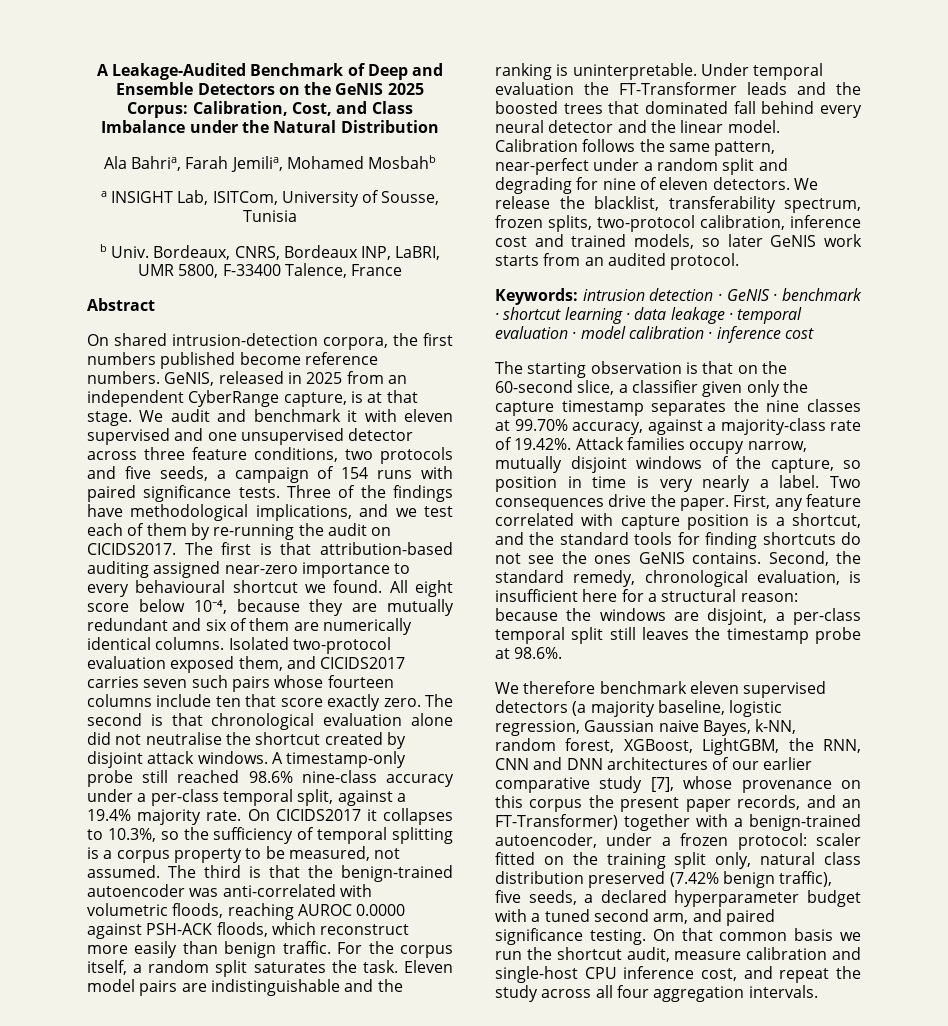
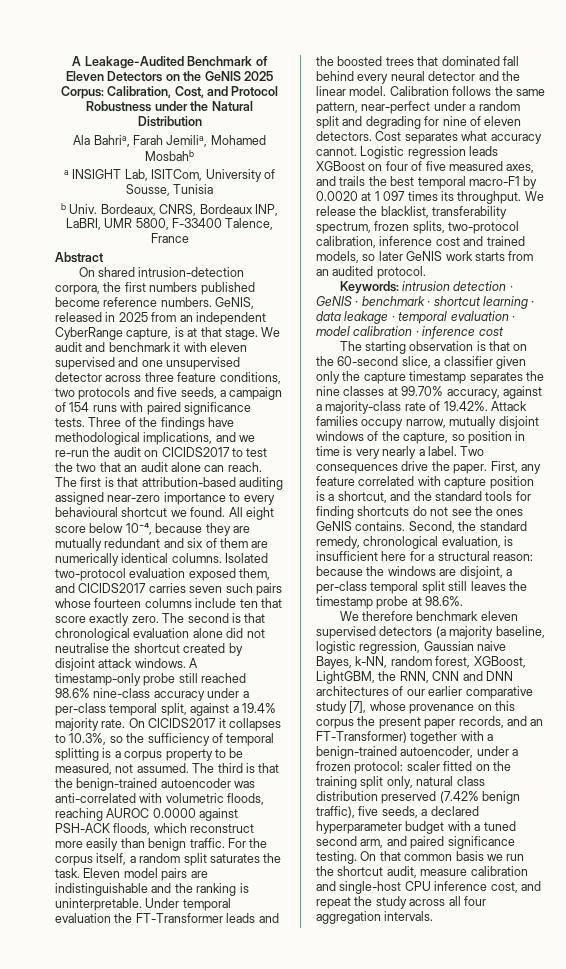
- A Leakage-Audited Benchmark of Deep and Ensemble Detectors on the GeNIS 2025 Corpus: Calibration, Cost, and Class Imbalance under the Natural Distribution
+ A Leakage-Audited Benchmark of Eleven Detectors on the GeNIS 2025 Corpus: Calibration, Cost, and Protocol Robustness under the Natural Distribution
- Three of the findings have methodological implications, and we test each of them by re-running the audit on CICIDS2017.
+ Three of the findings have methodological implications, and we re-run the audit on CICIDS2017 to test the two that an audit alone can reach.
+ Cost separates what accuracy cannot. Logistic regression leads XGBoost on four of five measured axes, and trails the best temporal macro-F1 by 0.0020 at 1 097 times its throughput.

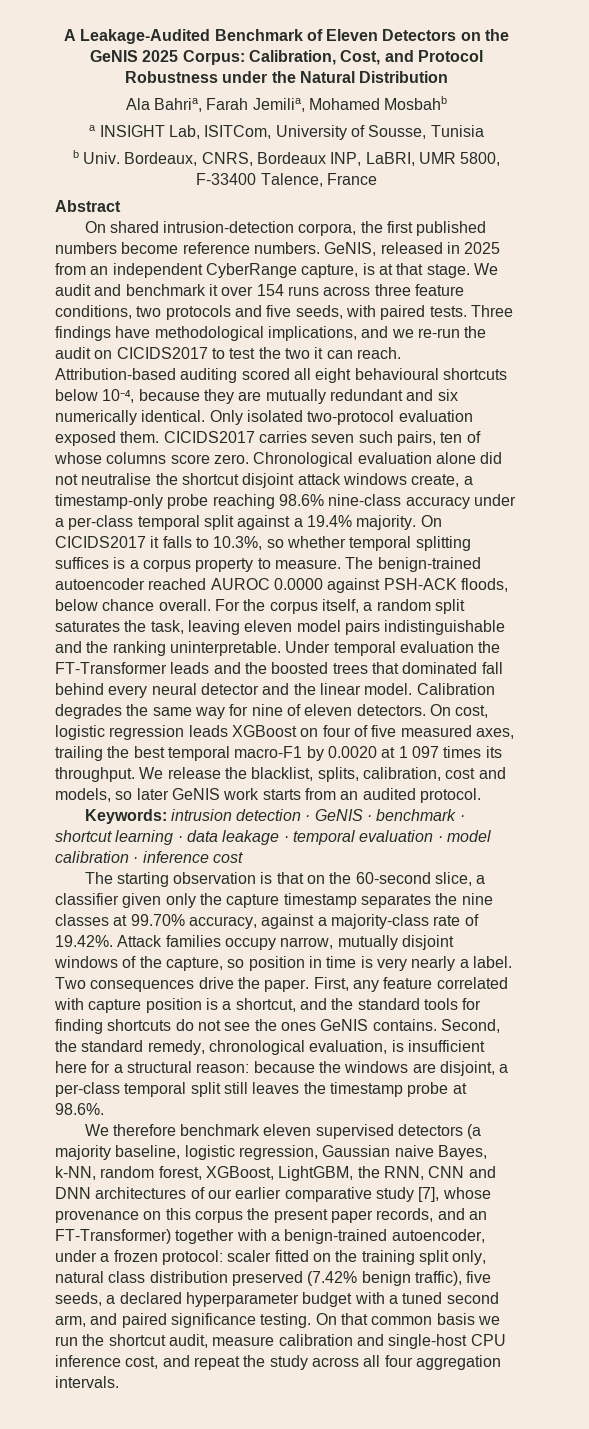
- On shared intrusion-detection corpora, the first numbers published become reference numbers.
+ On shared intrusion-detection corpora, the first published numbers become reference numbers.
- We audit and benchmark it with eleven supervised and one unsupervised detector across three feature conditions, two protocols and five seeds, a campaign of 154 runs with paired significance tests.
+ We audit and benchmark it over 154 runs across three feature conditions, two protocols and five seeds, with paired tests.
- Three of the findings have methodological implications, and we re-run the audit on CICIDS2017 to test the two that an audit alone can reach. The first is that attribution-based auditing assigned near-zero importance to every behavioural shortcut we found. All eight score below 10⁻⁴, because they are mutually redundant and six of them are numerically identical columns. Isolated two-protocol evaluation exposed them, and CICIDS2017 carries seven such pairs whose fourteen columns include ten that score exactly zero. The second is that chronological evaluation alone did not neutralise the shortcut created by disjoint attack windows. A timestamp-only probe still reached 98.6% nine-class accuracy under a per-class temporal split, against a 19.4% majority rate.
+ Three findings have methodological implications, and we re-run the audit on CICIDS2017 to test the two it can reach. Attribution-based auditing scored all eight behavioural shortcuts below 10⁻⁴, because they are mutually redundant and six numerically identical. Only isolated two-protocol evaluation exposed them. CICIDS2017 carries seven such pairs, ten of whose columns score zero. Chronological evaluation alone did not neutralise the shortcut disjoint attack windows create, a timestamp-only probe reaching 98.6% nine-class accuracy under a per-class temporal split against a 19.4% majority.
- On CICIDS2017 it collapses to 10.3%, so the sufficiency of temporal splitting is a corpus property to be measured, not assumed. The third is that the benign-trained autoencoder was anti-correlated with volumetric floods, reaching AUROC 0.0000 against PSH-ACK floods, which reconstruct more easily than benign traffic.
+ On CICIDS2017 it falls to 10.3%, so whether temporal splitting suffices is a corpus property to measure. The benign-trained autoencoder reached AUROC 0.0000 against PSH-ACK floods, below chance overall.
- For the corpus itself, a random split saturates the task. Eleven model pairs are indistinguishable and the ranking is uninterpretable.
+ For the corpus itself, a random split saturates the task, leaving eleven model pairs indistinguishable and the ranking uninterpretable.
- Calibration follows the same pattern, near-perfect under a random split and degrading for nine of eleven detectors.
+ Calibration degrades the same way for nine of eleven detectors.
- Cost separates what accuracy cannot. Logistic regression leads XGBoost on four of five measured axes, and trails the best temporal macro-F1 by 0.0020 at 1 097 times its throughput.
+ On cost, logistic regression leads XGBoost on four of five measured axes, trailing the best temporal macro-F1 by 0.0020 at 1 097 times its throughput.
- We release the blacklist, transferability spectrum, frozen splits, two-protocol calibration, inference cost and trained models, so later GeNIS work starts from an audited protocol.
+ We release the blacklist, splits, calibration, cost and models, so later GeNIS work starts from an audited protocol.

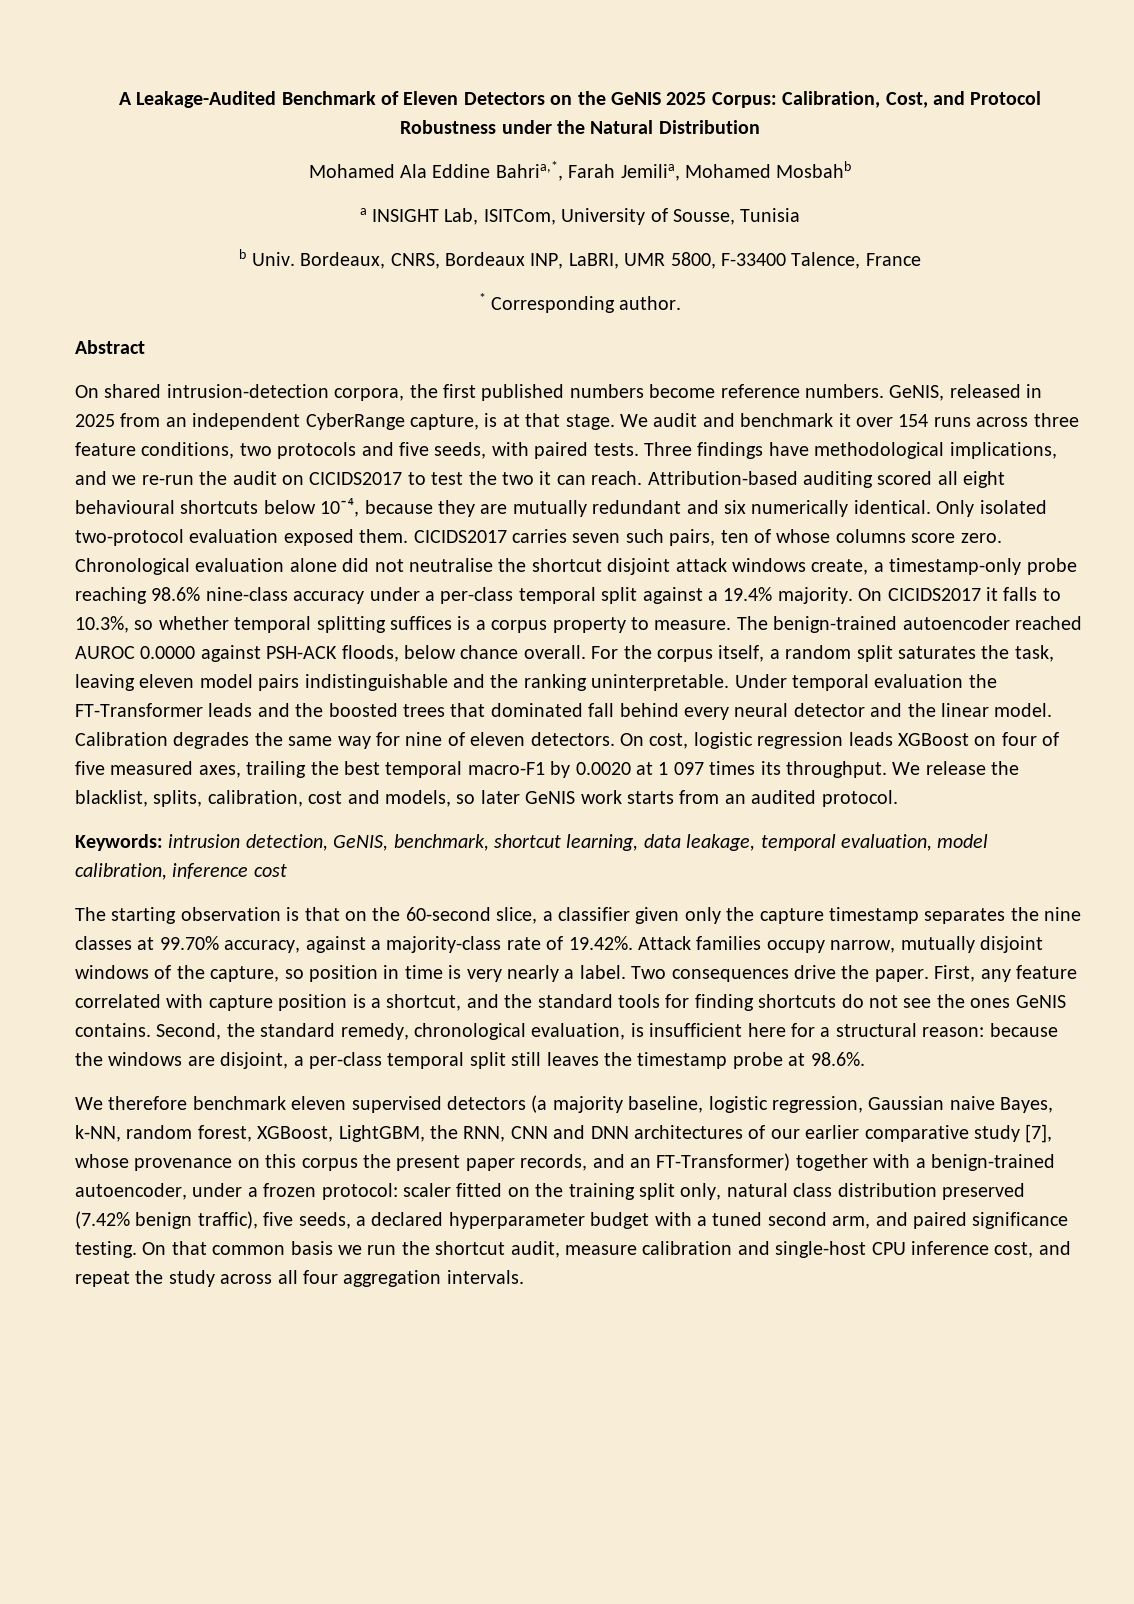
- Ala Bahria, Farah Jemilia, Mohamed Mosbahb
+ Mohamed Ala Eddine Bahria,*, Farah Jemilia, Mohamed Mosbahb
+ * Corresponding author.
- Keywords: intrusion detection · GeNIS · benchmark · shortcut learning · data leakage · temporal evaluation · model calibration · inference cost
+ Keywords: intrusion detection, GeNIS, benchmark, shortcut learning, data leakage, temporal evaluation, model calibration, inference cost

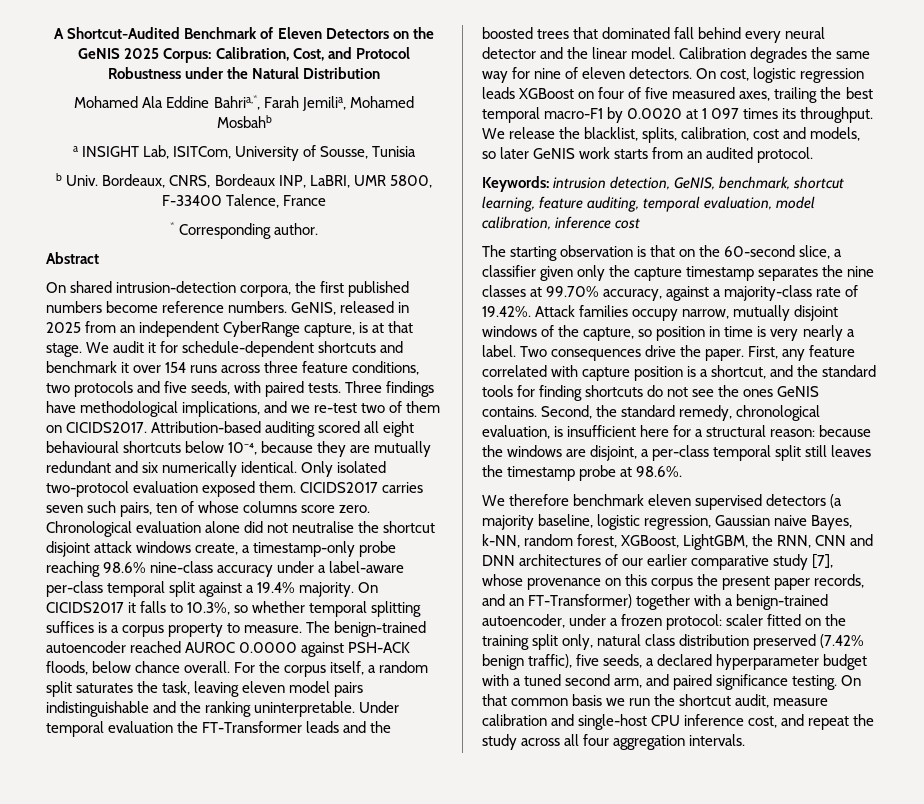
- A Leakage-Audited Benchmark of Eleven Detectors on the GeNIS 2025 Corpus: Calibration, Cost, and Protocol Robustness under the Natural Distribution
+ A Shortcut-Audited Benchmark of Eleven Detectors on the GeNIS 2025 Corpus: Calibration, Cost, and Protocol Robustness under the Natural Distribution
- We audit and benchmark it over 154 runs across three feature conditions, two protocols and five seeds, with paired tests.
+ We audit it for schedule-dependent shortcuts and benchmark it over 154 runs across three feature conditions, two protocols and five seeds, with paired tests.
- Three findings have methodological implications, and we re-run the audit on CICIDS2017 to test the two it can reach.
+ Three findings have methodological implications, and we re-test two of them on CICIDS2017.
- Chronological evaluation alone did not neutralise the shortcut disjoint attack windows create, a timestamp-only probe reaching 98.6% nine-class accuracy under a per-class temporal split against a 19.4% majority.
+ Chronological evaluation alone did not neutralise the shortcut disjoint attack windows create, a timestamp-only probe reaching 98.6% nine-class accuracy under a label-aware per-class temporal split against a 19.4% majority.
- Keywords: intrusion detection, GeNIS, benchmark, shortcut learning, data leakage, temporal evaluation, model calibration, inference cost
+ Keywords: intrusion detection, GeNIS, benchmark, shortcut learning, feature auditing, temporal evaluation, model calibration, inference cost

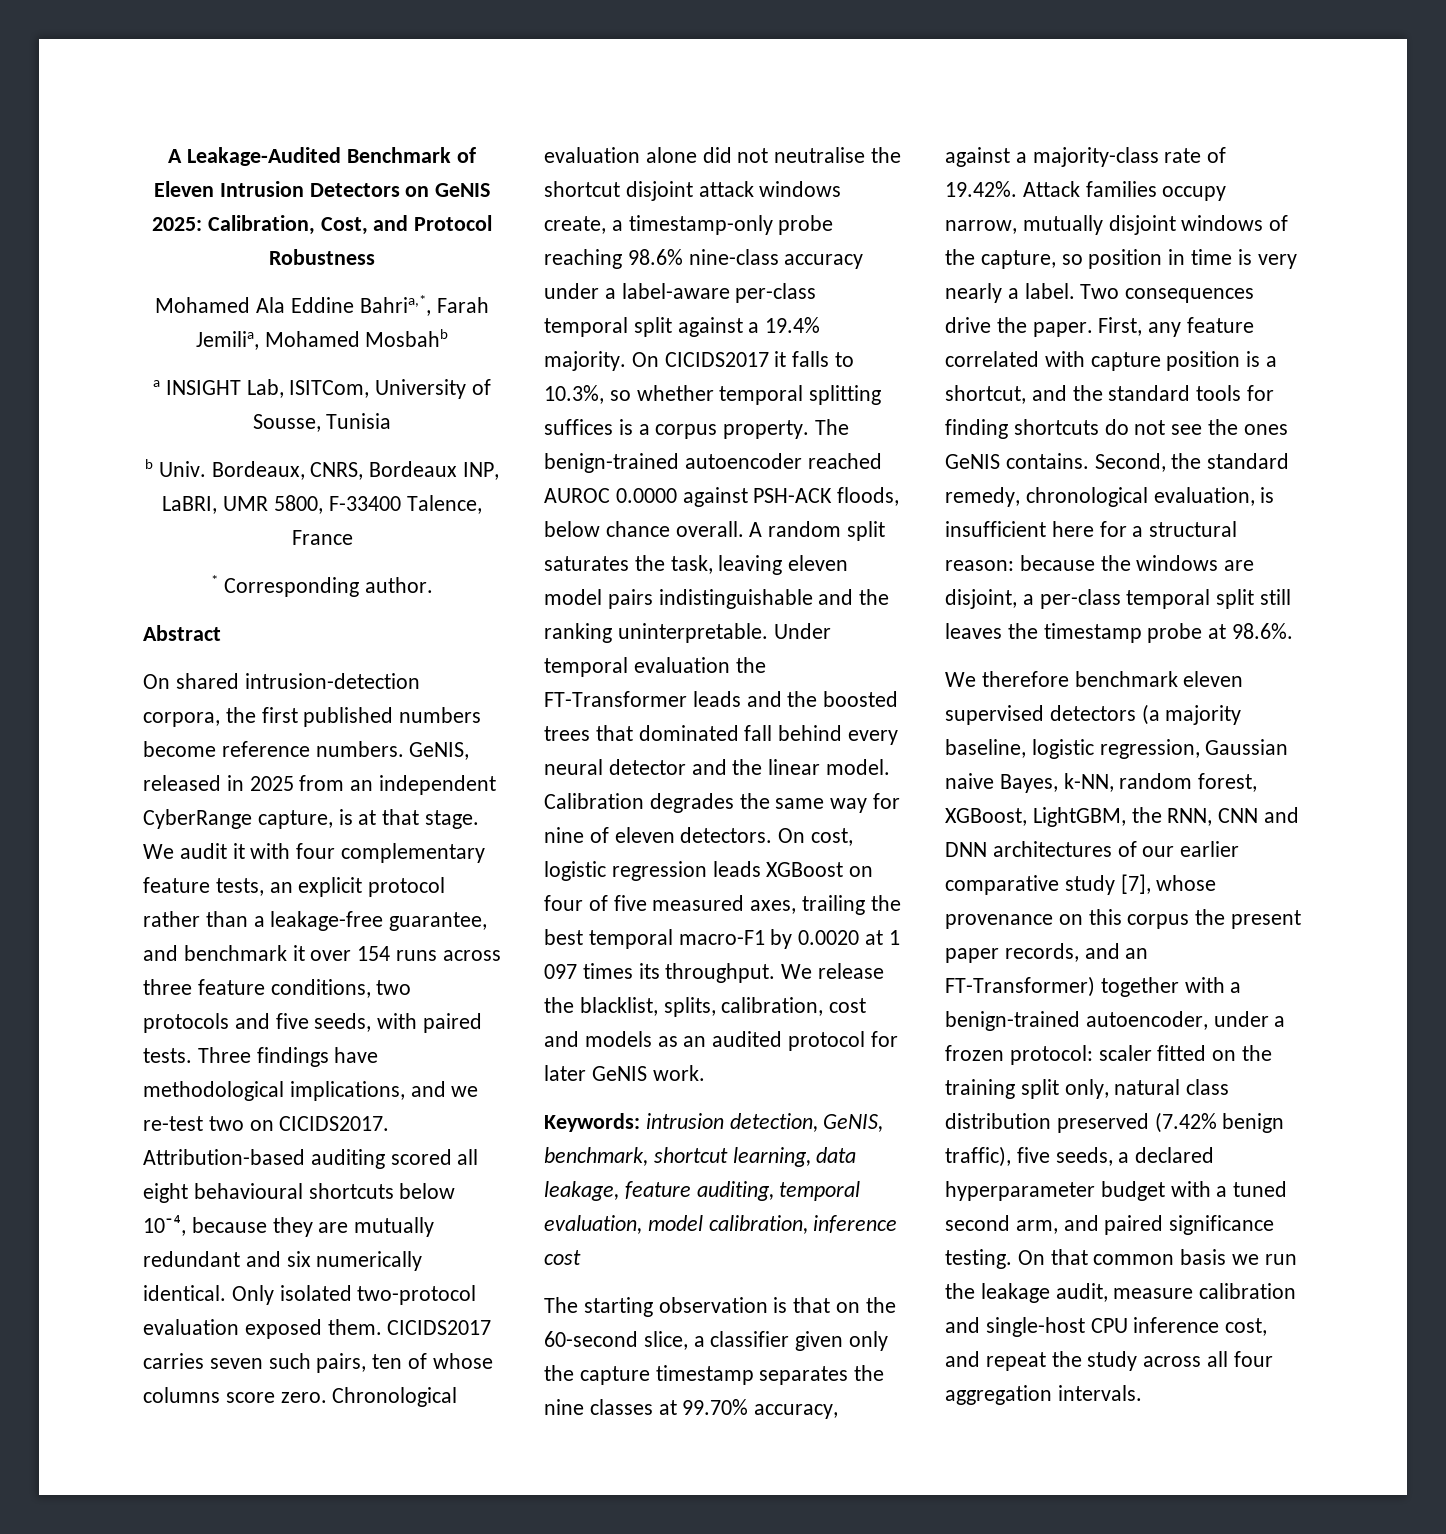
- A Shortcut-Audited Benchmark of Eleven Detectors on the GeNIS 2025 Corpus: Calibration, Cost, and Protocol Robustness under the Natural Distribution
+ A Leakage-Audited Benchmark of Eleven Intrusion Detectors on GeNIS 2025: Calibration, Cost, and Protocol Robustness
- We audit it for schedule-dependent shortcuts and benchmark it over 154 runs across three feature conditions, two protocols and five seeds, with paired tests.
+ We audit it with four complementary feature tests, an explicit protocol rather than a leakage-free guarantee, and benchmark it over 154 runs across three feature conditions, two protocols and five seeds, with paired tests.
- Three findings have methodological implications, and we re-test two of them on CICIDS2017.
+ Three findings have methodological implications, and we re-test two on CICIDS2017.
- On CICIDS2017 it falls to 10.3%, so whether temporal splitting suffices is a corpus property to measure.
+ On CICIDS2017 it falls to 10.3%, so whether temporal splitting suffices is a corpus property.
- For the corpus itself, a random split saturates the task, leaving eleven model pairs indistinguishable and the ranking uninterpretable.
+ A random split saturates the task, leaving eleven model pairs indistinguishable and the ranking uninterpretable.
- We release the blacklist, splits, calibration, cost and models, so later GeNIS work starts from an audited protocol.
+ We release the blacklist, splits, calibration, cost and models as an audited protocol for later GeNIS work.
- Keywords: intrusion detection, GeNIS, benchmark, shortcut learning, feature auditing, temporal evaluation, model calibration, inference cost
+ Keywords: intrusion detection, GeNIS, benchmark, shortcut learning, data leakage, feature auditing, temporal evaluation, model calibration, inference cost
- On that common basis we run the shortcut audit, measure calibration and single-host CPU inference cost, and repeat the study across all four aggregation intervals.
+ On that common basis we run the leakage audit, measure calibration and single-host CPU inference cost, and repeat the study across all four aggregation intervals.

